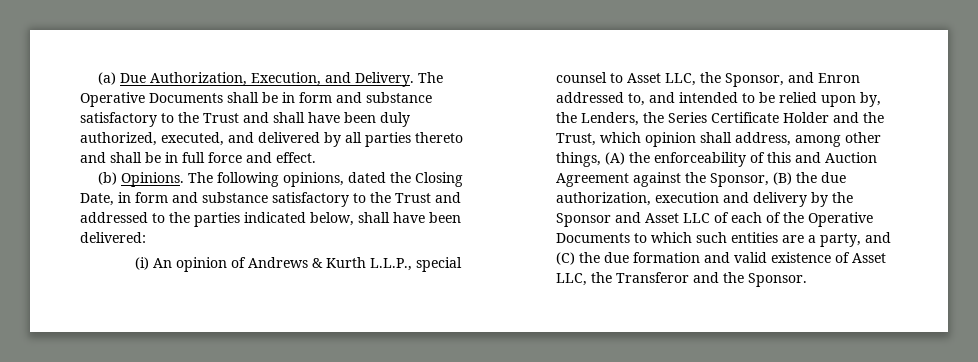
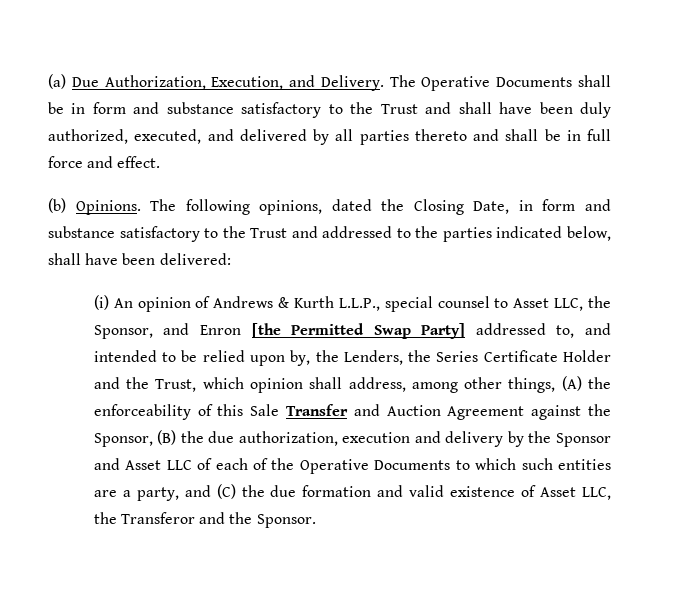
- (i) An opinion of Andrews & Kurth L.L.P., special counsel to Asset LLC, the Sponsor, and Enron addressed to, and intended to be relied upon by, the Lenders, the Series Certificate Holder and the Trust, which opinion shall address, among other things, (A) the enforceability of this and Auction Agreement against the Sponsor, (B) the due authorization, execution and delivery by the Sponsor and Asset LLC of each of the Operative Documents to which such entities are a party, and (C) the due formation and valid existence of Asset LLC, the Transferor and the Sponsor.
+ (i) An opinion of Andrews & Kurth L.L.P., special counsel to Asset LLC, the Sponsor, and Enron [the Permitted Swap Party] addressed to, and intended to be relied upon by, the Lenders, the Series Certificate Holder and the Trust, which opinion shall address, among other things, (A) the enforceability of this Sale Transfer and Auction Agreement against the Sponsor, (B) the due authorization, execution and delivery by the Sponsor and Asset LLC of each of the Operative Documents to which such entities are a party, and (C) the due formation and valid existence of Asset LLC, the Transferor and the Sponsor.

